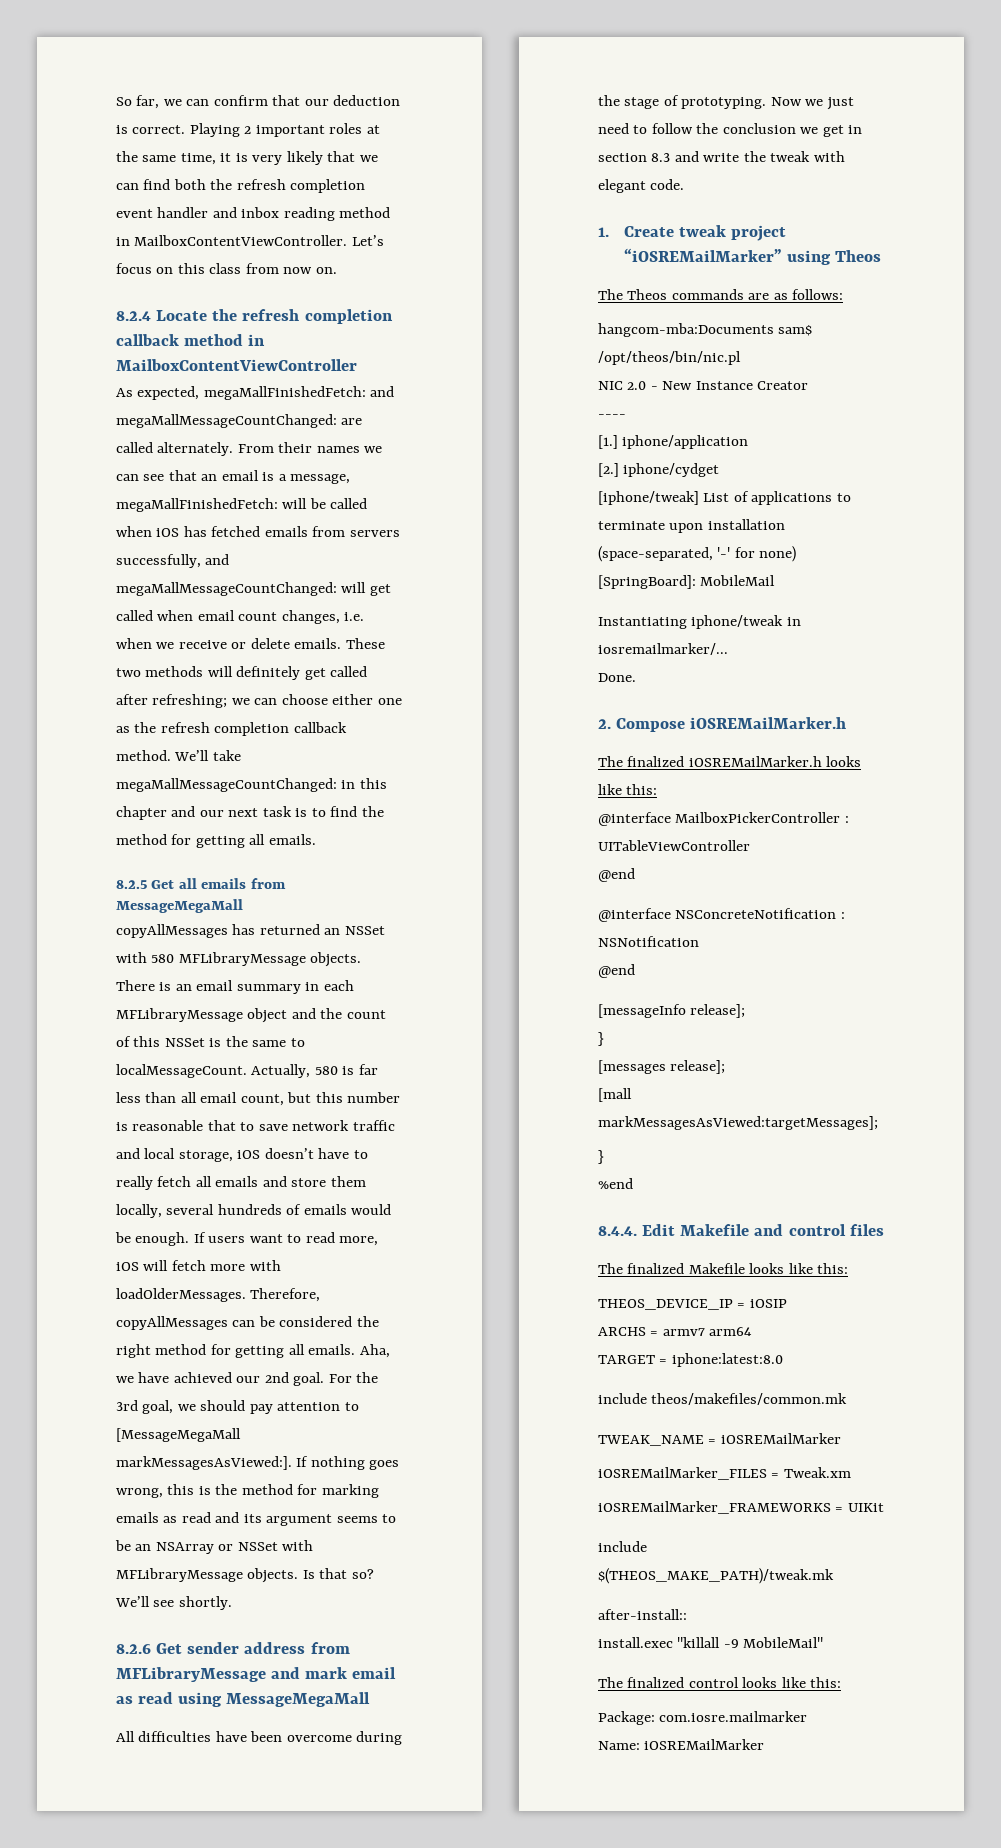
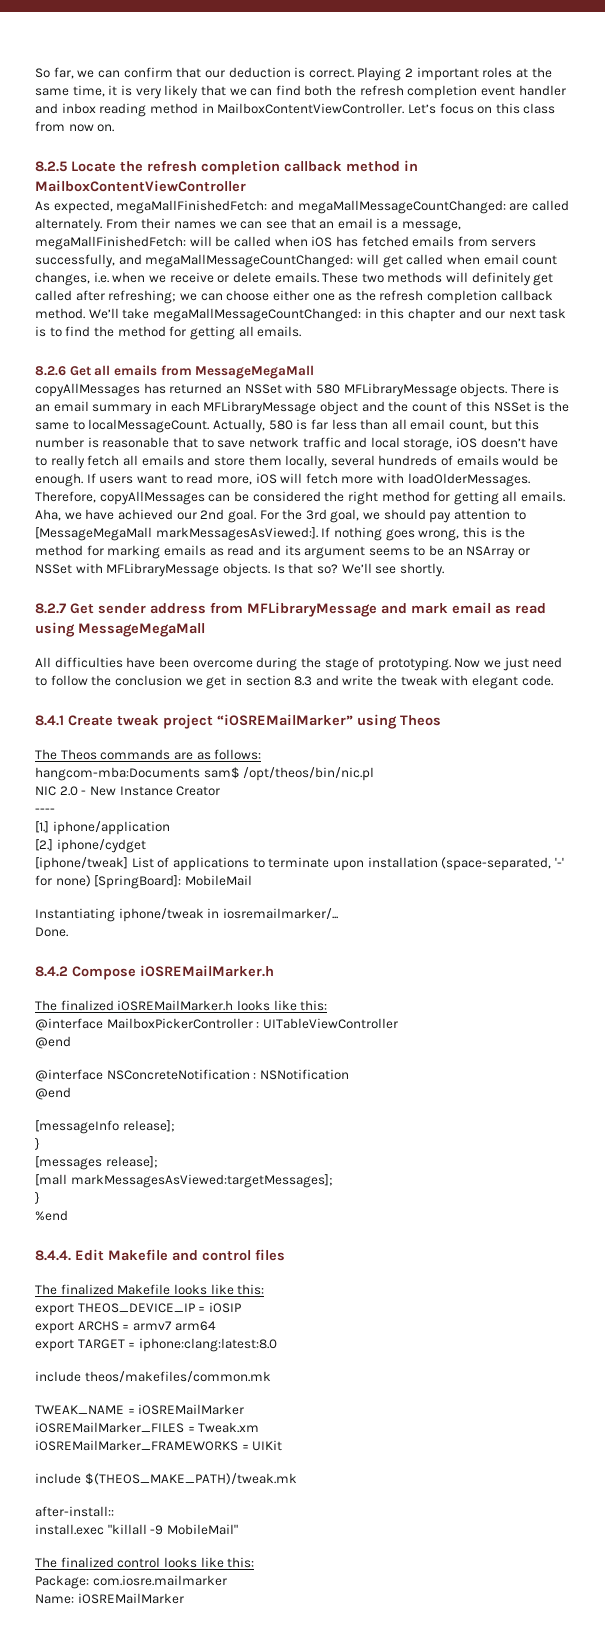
- 8.2.4 Locate the refresh completion callback method in MailboxContentViewController
+ 8.2.5 Locate the refresh completion callback method in MailboxContentViewController
- 8.2.5 Get all emails from MessageMegaMall
+ 8.2.6 Get all emails from MessageMegaMall
- 8.2.6 Get sender address from MFLibraryMessage and mark email as read using MessageMegaMall
+ 8.2.7 Get sender address from MFLibraryMessage and mark email as read using MessageMegaMall
- 1. Create tweak project “iOSREMailMarker” using Theos
+ 8.4.1 Create tweak project “iOSREMailMarker” using Theos
- 2. Compose iOSREMailMarker.h
+ 8.4.2 Compose iOSREMailMarker.h
- THEOS_DEVICE_IP = iOSIP
+ export THEOS_DEVICE_IP = iOSIP
- ARCHS = armv7 arm64
+ export ARCHS = armv7 arm64
- TARGET = iphone:latest:8.0
+ export TARGET = iphone:clang:latest:8.0

